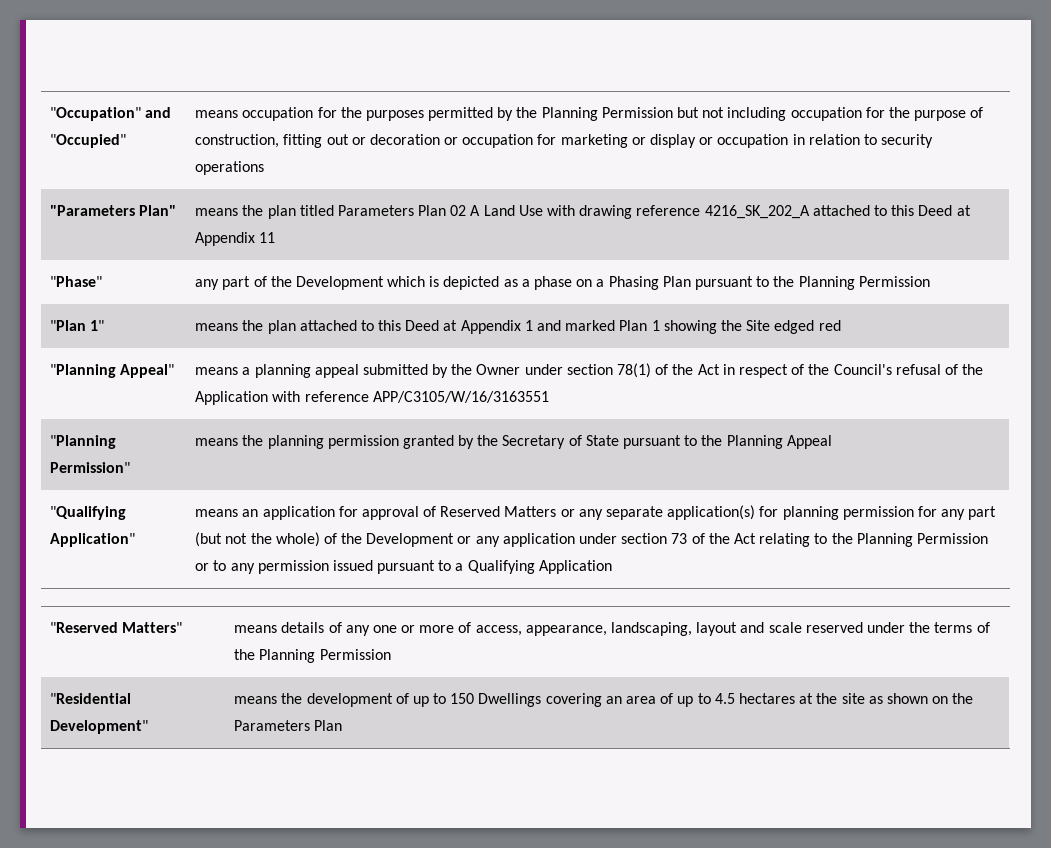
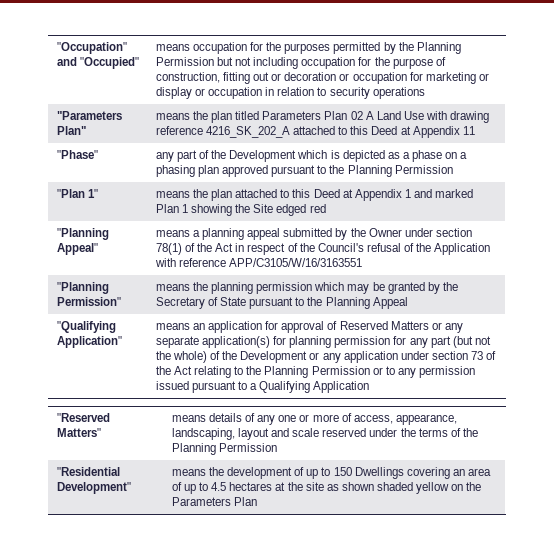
- "Phase" | any part of the Development which is depicted as a phase on a Phasing Plan pursuant to the Planning Permission
+ "Phase" | any part of the Development which is depicted as a phase on a phasing plan approved pursuant to the Planning Permission
- "Planning Permission" | means the planning permission granted by the Secretary of State pursuant to the Planning Appeal
+ "Planning Permission" | means the planning permission which may be granted by the Secretary of State pursuant to the Planning Appeal
- "Residential Development" | means the development of up to 150 Dwellings covering an area of up to 4.5 hectares at the site as shown on the Parameters Plan
+ "Residential Development" | means the development of up to 150 Dwellings covering an area of up to 4.5 hectares at the site as shown shaded yellow on the Parameters Plan

